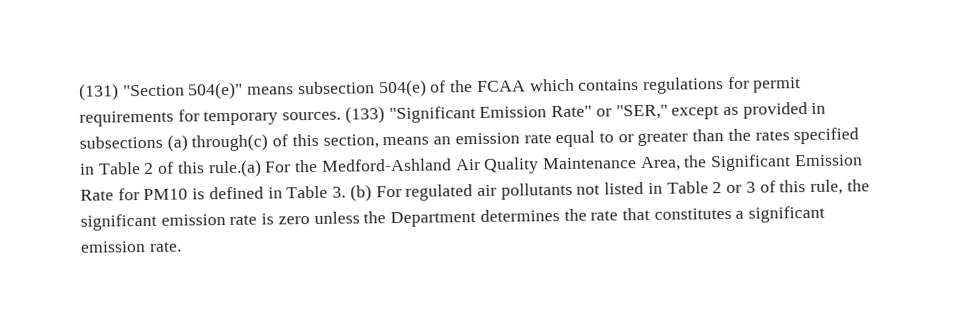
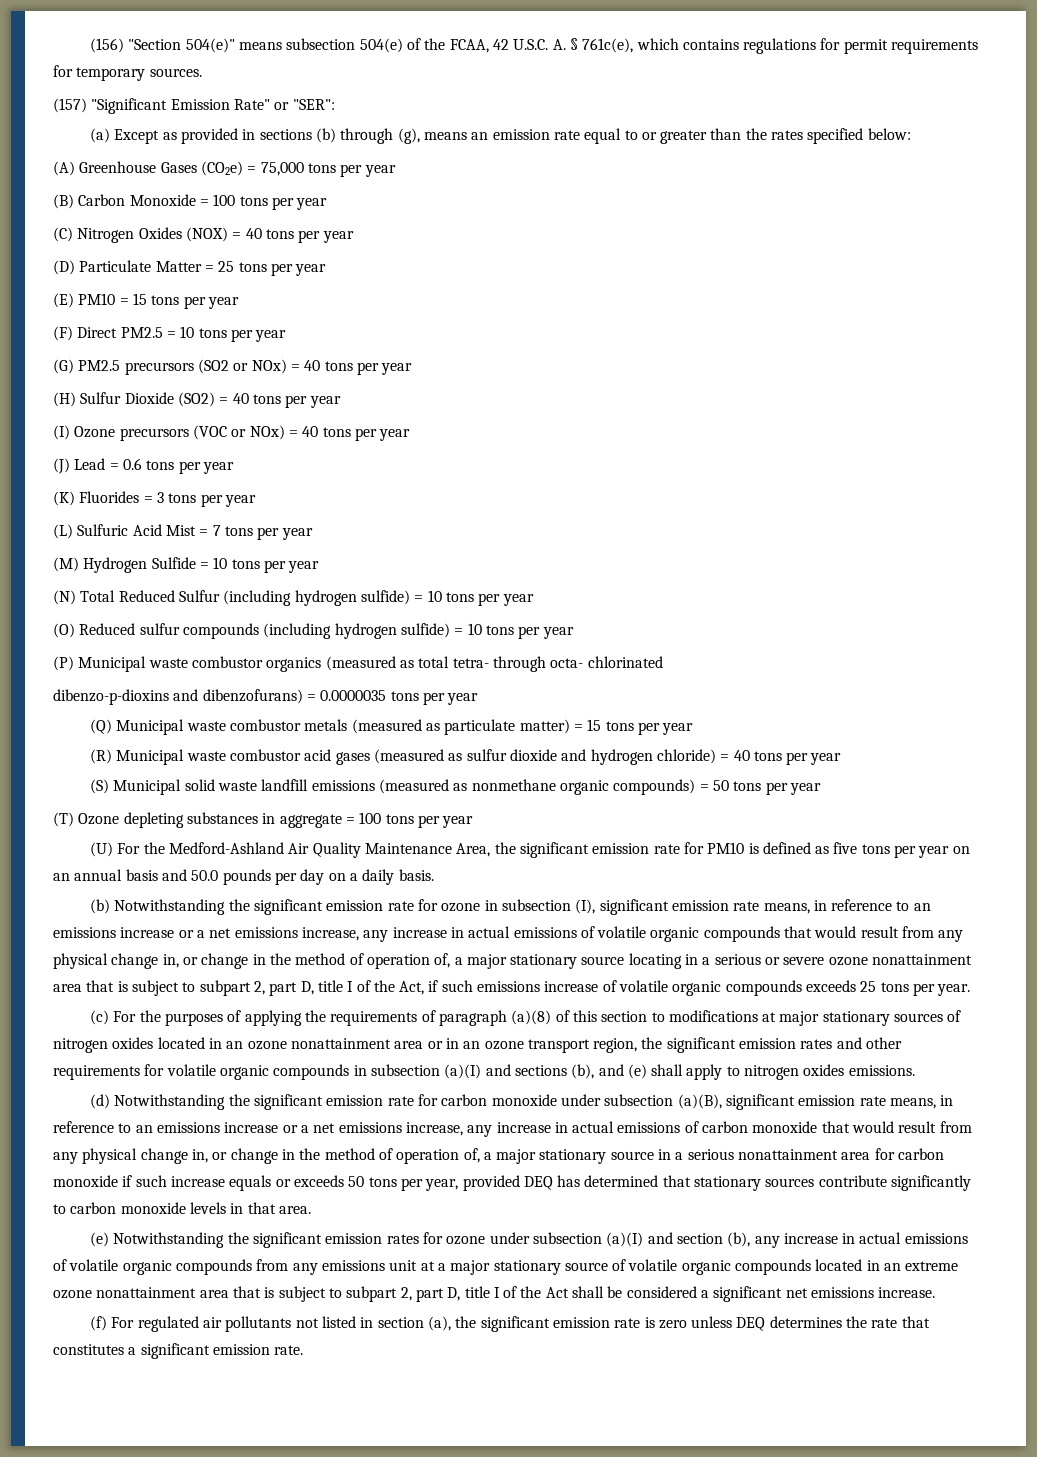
- (131) "Section 504(e)" means subsection 504(e) of the FCAA which contains regulations for permit requirements for temporary sources. (133) "Significant Emission Rate" or "SER," except as provided in subsections (a) through(c) of this section, means an emission rate equal to or greater than the rates specified in Table 2 of this rule.(a) For the Medford-Ashland Air Quality Maintenance Area, the Significant Emission Rate for PM10 is defined in Table 3. (b) For regulated air pollutants not listed in Table 2 or 3 of this rule, the significant emission rate is zero unless the Department determines the rate that constitutes a significant emission rate.
+ (156) "Section 504(e)" means subsection 504(e) of the FCAA, 42 U.S.C. A. § 761c(e), which contains regulations for permit requirements for temporary sources.
+ (157) "Significant Emission Rate" or "SER":
+ (a) Except as provided in sections (b) through (g), means an emission rate equal to or greater than the rates specified below:
+ (A) Greenhouse Gases (CO2e) = 75,000 tons per year
+ (B) Carbon Monoxide = 100 tons per year
+ (C) Nitrogen Oxides (NOX) = 40 tons per year
+ (D) Particulate Matter = 25 tons per year
+ (E) PM10 = 15 tons per year
+ (F) Direct PM2.5 = 10 tons per year
+ (G) PM2.5 precursors (SO2 or NOx) = 40 tons per year
+ (H) Sulfur Dioxide (SO2) = 40 tons per year
+ (I) Ozone precursors (VOC or NOx) = 40 tons per year
+ (J) Lead = 0.6 tons per year
+ (K) Fluorides = 3 tons per year
+ (L) Sulfuric Acid Mist = 7 tons per year
+ (M) Hydrogen Sulfide = 10 tons per year
+ (N) Total Reduced Sulfur (including hydrogen sulfide) = 10 tons per year
+ (O) Reduced sulfur compounds (including hydrogen sulfide) = 10 tons per year
+ (P) Municipal waste combustor organics (measured as total tetra- through octa- chlorinated
+ dibenzo-p-dioxins and dibenzofurans) = 0.0000035 tons per year
+ (Q) Municipal waste combustor metals (measured as particulate matter) = 15 tons per year
+ (R) Municipal waste combustor acid gases (measured as sulfur dioxide and hydrogen chloride) = 40 tons per year
+ (S) Municipal solid waste landfill emissions (measured as nonmethane organic compounds) = 50 tons per year
+ (T) Ozone depleting substances in aggregate = 100 tons per year
+ (U) For the Medford-Ashland Air Quality Maintenance Area, the significant emission rate for PM10 is defined as five tons per year on an annual basis and 50.0 pounds per day on a daily basis.
+ (b) Notwithstanding the significant emission rate for ozone in subsection (I), significant emission rate means, in reference to an emissions increase or a net emissions increase, any increase in actual emissions of volatile organic compounds that would result from any physical change in, or change in the method of operation of, a major stationary source locating in a serious or severe ozone nonattainment area that is subject to subpart 2, part D, title I of the Act, if such emissions increase of volatile organic compounds exceeds 25 tons per year.
+ (c) For the purposes of applying the requirements of paragraph (a)(8) of this section to modifications at major stationary sources of nitrogen oxides located in an ozone nonattainment area or in an ozone transport region, the significant emission rates and other requirements for volatile organic compounds in subsection (a)(I) and sections (b), and (e) shall apply to nitrogen oxides emissions.
+ (d) Notwithstanding the significant emission rate for carbon monoxide under subsection (a)(B), significant emission rate means, in reference to an emissions increase or a net emissions increase, any increase in actual emissions of carbon monoxide that would result from any physical change in, or change in the method of operation of, a major stationary source in a serious nonattainment area for carbon monoxide if such increase equals or exceeds 50 tons per year, provided DEQ has determined that stationary sources contribute significantly to carbon monoxide levels in that area.
+ (e) Notwithstanding the significant emission rates for ozone under subsection (a)(I) and section (b), any increase in actual emissions of volatile organic compounds from any emissions unit at a major stationary source of volatile organic compounds located in an extreme ozone nonattainment area that is subject to subpart 2, part D, title I of the Act shall be considered a significant net emissions increase.
+ (f) For regulated air pollutants not listed in section (a), the significant emission rate is zero unless DEQ determines the rate that constitutes a significant emission rate.

